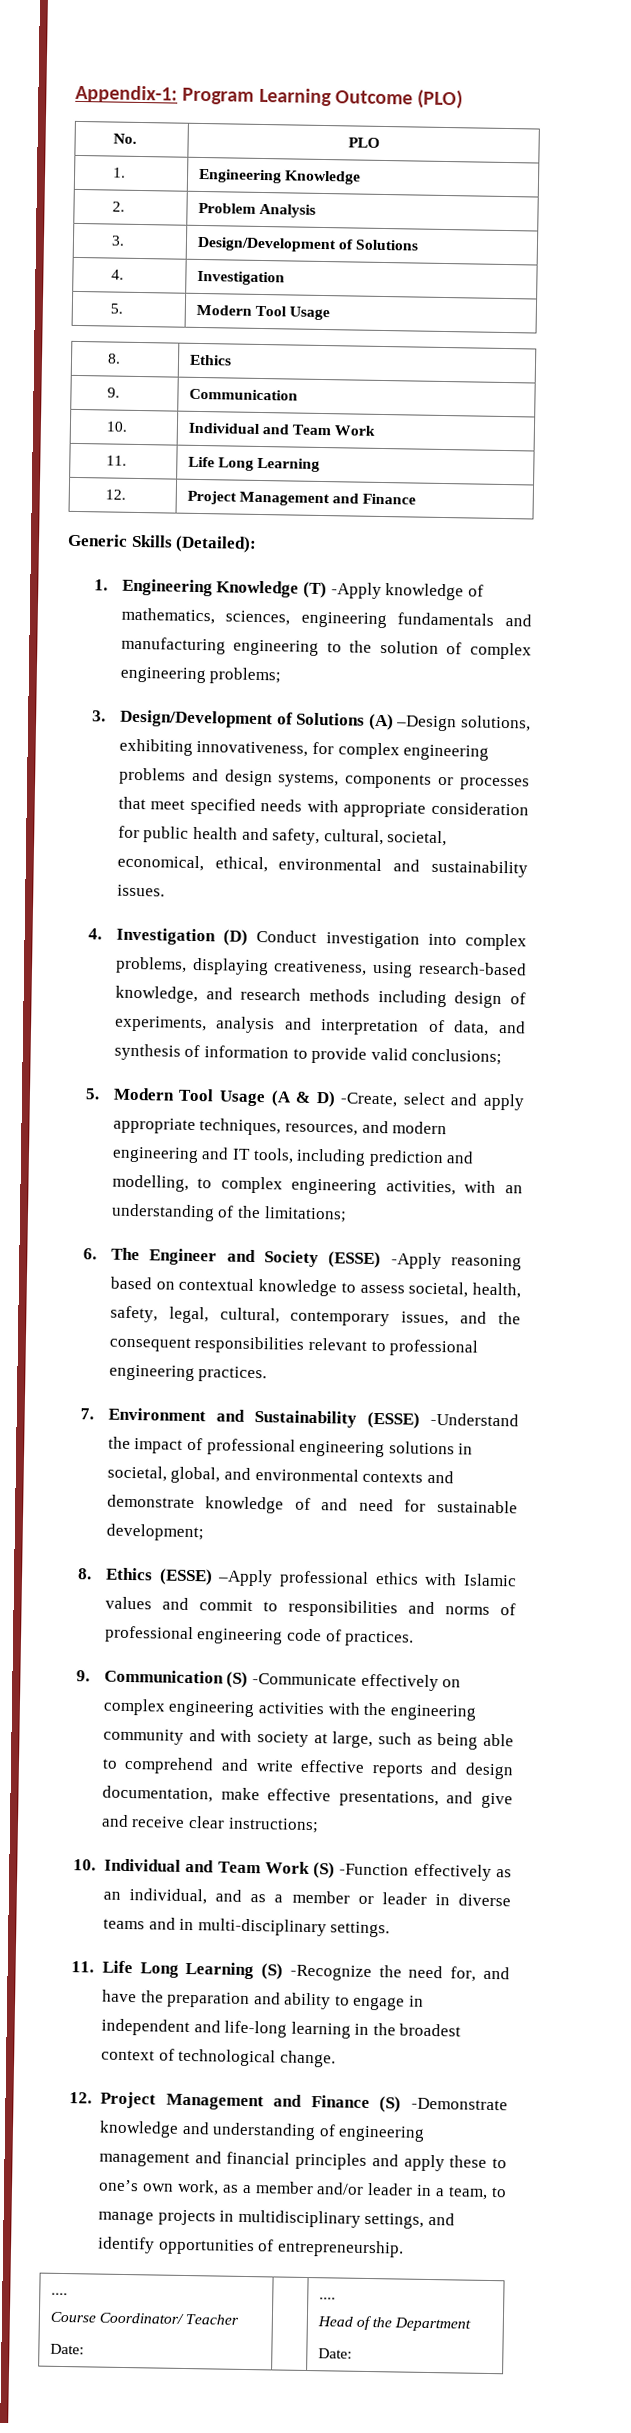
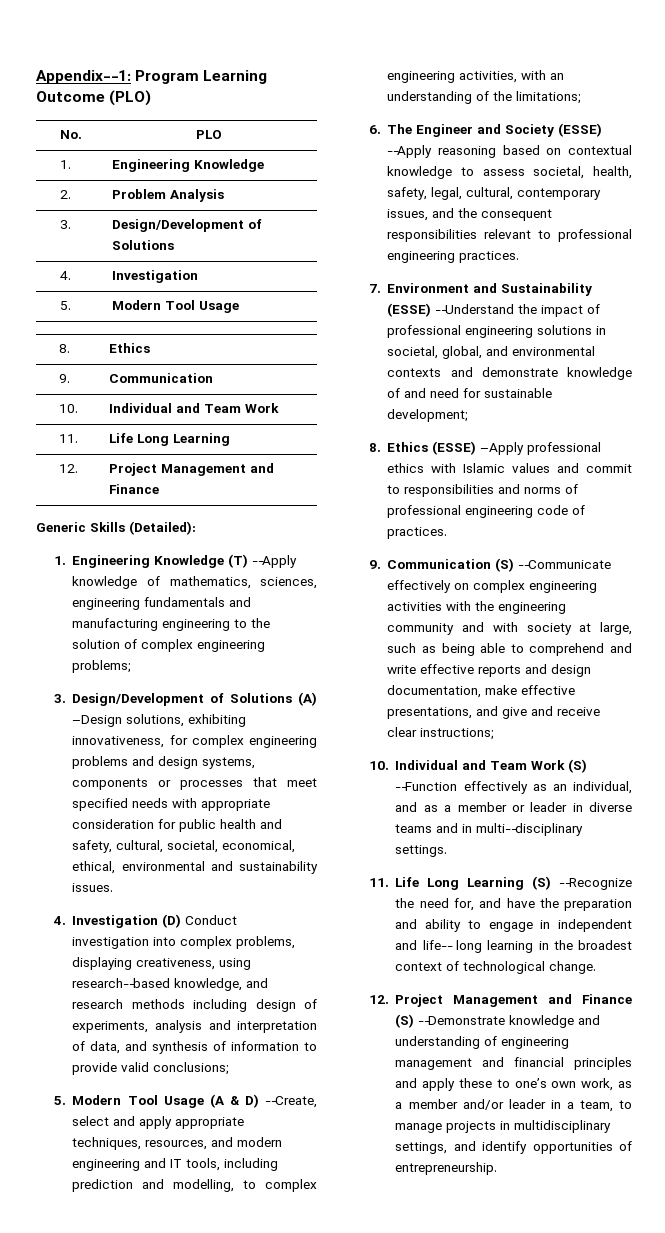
- Appendix-1: Program Learning Outcome (PLO)
+ Appendix-‐1: Program Learning Outcome (PLO)
- 1. Engineering Knowledge (T) -Apply knowledge of mathematics, sciences, engineering fundamentals and manufacturing engineering to the solution of complex engineering problems;
+ 1. Engineering Knowledge (T) -‐Apply knowledge of mathematics, sciences, engineering fundamentals and manufacturing engineering to the solution of complex engineering problems;
- 4. Investigation (D) Conduct investigation into complex problems, displaying creativeness, using research-based knowledge, and research methods including design of experiments, analysis and interpretation of data, and synthesis of information to provide valid conclusions;
+ 4. Investigation (D) Conduct investigation into complex problems, displaying creativeness, using research-‐based knowledge, and research methods including design of experiments, analysis and interpretation of data, and synthesis of information to provide valid conclusions;
- 5. Modern Tool Usage (A & D) -Create, select and apply appropriate techniques, resources, and modern engineering and IT tools, including prediction and modelling, to complex engineering activities, with an understanding of the limitations;
+ 5. Modern Tool Usage (A & D) -‐Create, select and apply appropriate techniques, resources, and modern engineering and IT tools, including prediction and modelling, to complex engineering activities, with an understanding of the limitations;
- 6. The Engineer and Society (ESSE) -Apply reasoning based on contextual knowledge to assess societal, health, safety, legal, cultural, contemporary issues, and the consequent responsibilities relevant to professional engineering practices.
+ 6. The Engineer and Society (ESSE) -‐Apply reasoning based on contextual knowledge to assess societal, health, safety, legal, cultural, contemporary issues, and the consequent responsibilities relevant to professional engineering practices.
- 7. Environment and Sustainability (ESSE) -Understand the impact of professional engineering solutions in societal, global, and environmental contexts and demonstrate knowledge of and need for sustainable development;
+ 7. Environment and Sustainability (ESSE) -‐Understand the impact of professional engineering solutions in societal, global, and environmental contexts and demonstrate knowledge of and need for sustainable development;
- 9. Communication (S) -Communicate effectively on complex engineering activities with the engineering community and with society at large, such as being able to comprehend and write effective reports and design documentation, make effective presentations, and give and receive clear instructions;
+ 9. Communication (S) -‐Communicate effectively on complex engineering activities with the engineering community and with society at large, such as being able to comprehend and write effective reports and design documentation, make effective presentations, and give and receive clear instructions;
- 10. Individual and Team Work (S) -Function effectively as an individual, and as a member or leader in diverse teams and in multi-disciplinary settings.
+ 10. Individual and Team Work (S) -‐Function effectively as an individual, and as a member or leader in diverse teams and in multi-‐disciplinary settings.
- 11. Life Long Learning (S) -Recognize the need for, and have the preparation and ability to engage in independent and life-long learning in the broadest context of technological change.
+ 11. Life Long Learning (S) -‐Recognize the need for, and have the preparation and ability to engage in independent and life-‐ long learning in the broadest context of technological change.
- 12. Project Management and Finance (S) -Demonstrate knowledge and understanding of engineering management and financial principles and apply these to one’s own work, as a member and/or leader in a team, to manage projects in multidisciplinary settings, and identify opportunities of entrepreneurship.
- ....
- Course Coordinator/ Teacher
- Date: | | ....
- Head of the Department
- Date:
+ 12. Project Management and Finance (S) -‐Demonstrate knowledge and understanding of engineering management and financial principles and apply these to one’s own work, as a member and/or leader in a team, to manage projects in multidisciplinary settings, and identify opportunities of entrepreneurship.

